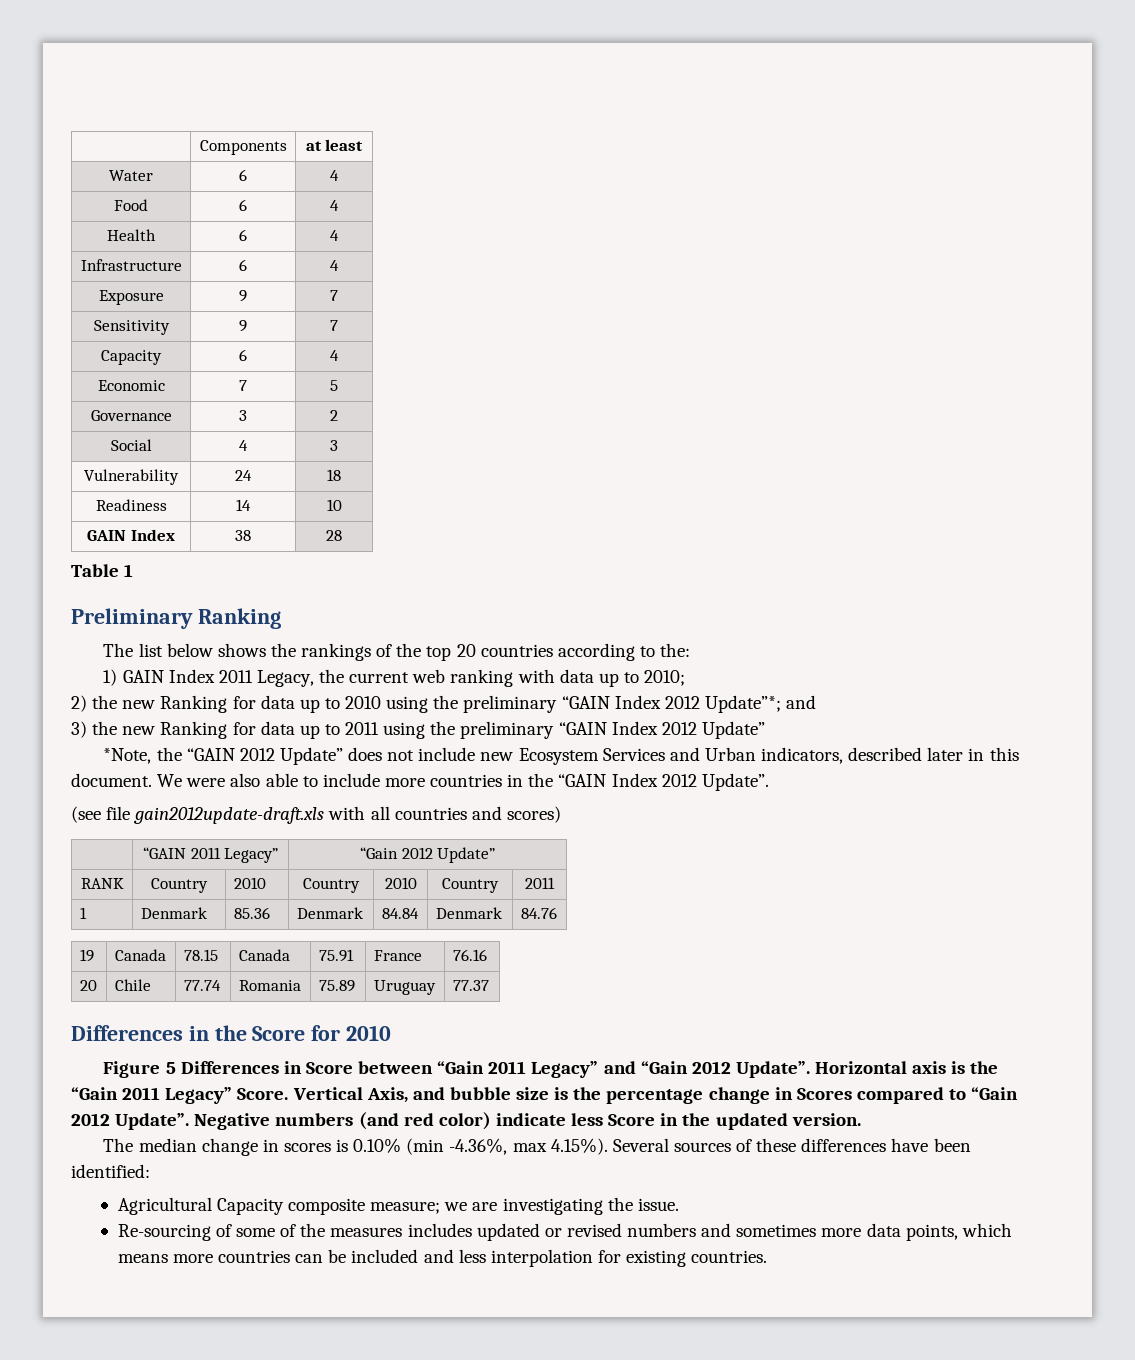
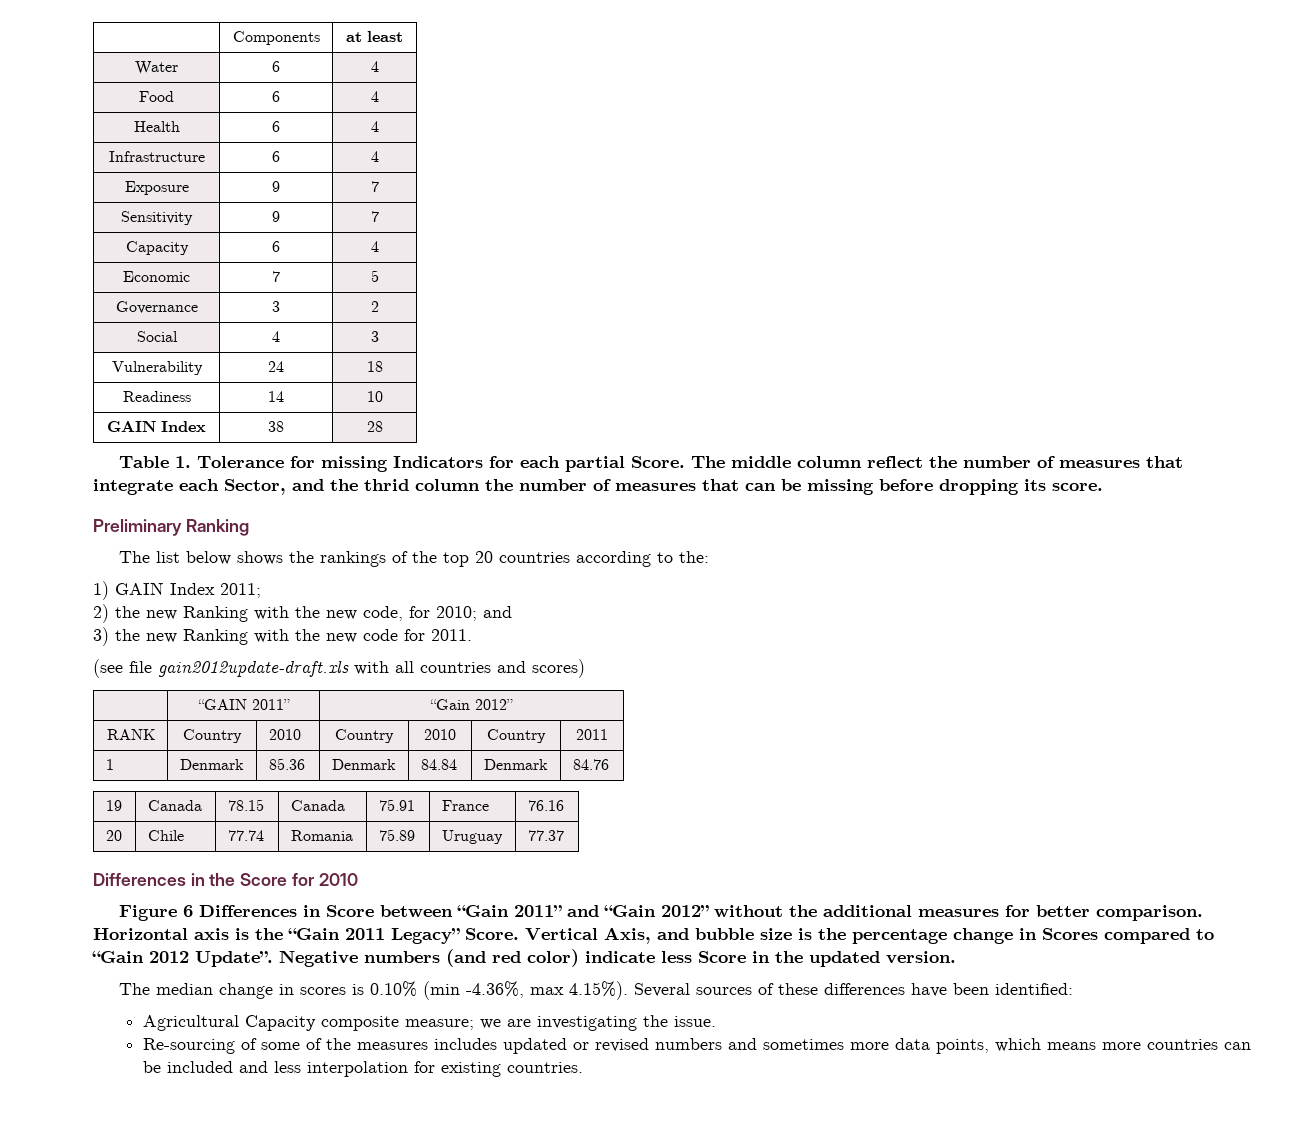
- Table 1
+ Table 1. Tolerance for missing Indicators for each partial Score. The middle column reflect the number of measures that integrate each Sector, and the thrid column the number of measures that can be missing before dropping its score.
- 1) GAIN Index 2011 Legacy, the current web ranking with data up to 2010;
- 2) the new Ranking for data up to 2010 using the preliminary “GAIN Index 2012 Update”*; and
+ 1) GAIN Index 2011;
+ 2) the new Ranking with the new code, for 2010; and
- 3) the new Ranking for data up to 2011 using the preliminary “GAIN Index 2012 Update”
- *Note, the “GAIN 2012 Update” does not include new Ecosystem Services and Urban indicators, described later in this document. We were also able to include more countries in the “GAIN Index 2012 Update”.
+ 3) the new Ranking with the new code for 2011.
- | “GAIN 2011 Legacy” | “Gain 2012 Update”
+ | “GAIN 2011” | “Gain 2012”
- Figure 5 Differences in Score between “Gain 2011 Legacy” and “Gain 2012 Update”.
+ Figure 6 Differences in Score between “Gain 2011” and “Gain 2012” without the additional measures for better comparison.

